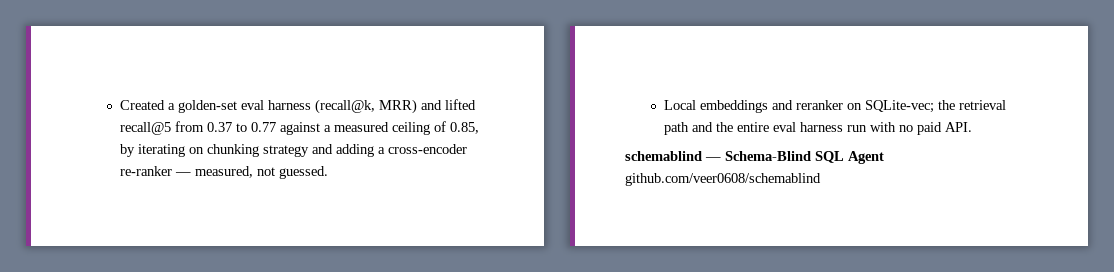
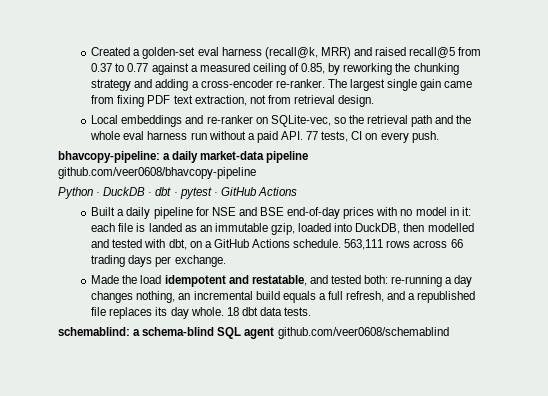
- Created a golden-set eval harness (recall@k, MRR) and lifted recall@5 from 0.37 to 0.77 against a measured ceiling of 0.85, by iterating on chunking strategy and adding a cross-encoder re-ranker — measured, not guessed.
+ Created a golden-set eval harness (recall@k, MRR) and raised recall@5 from 0.37 to 0.77 against a measured ceiling of 0.85, by reworking the chunking strategy and adding a cross-encoder re-ranker. The largest single gain came from fixing PDF text extraction, not from retrieval design.
- Local embeddings and reranker on SQLite-vec; the retrieval path and the entire eval harness run with no paid API.
- schemablind — Schema-Blind SQL Agent github.com/veer0608/schemablind
+ Local embeddings and re-ranker on SQLite-vec, so the retrieval path and the whole eval harness run without a paid API. 77 tests, CI on every push.
+ bhavcopy-pipeline: a daily market-data pipeline github.com/veer0608/bhavcopy-pipeline
+ Python · DuckDB · dbt · pytest · GitHub Actions
+ Built a daily pipeline for NSE and BSE end-of-day prices with no model in it: each file is landed as an immutable gzip, loaded into DuckDB, then modelled and tested with dbt, on a GitHub Actions schedule. 563,111 rows across 66 trading days per exchange.
+ Made the load idempotent and restatable, and tested both: re-running a day changes nothing, an incremental build equals a full refresh, and a republished file replaces its day whole. 18 dbt data tests.
+ schemablind: a schema-blind SQL agent github.com/veer0608/schemablind

